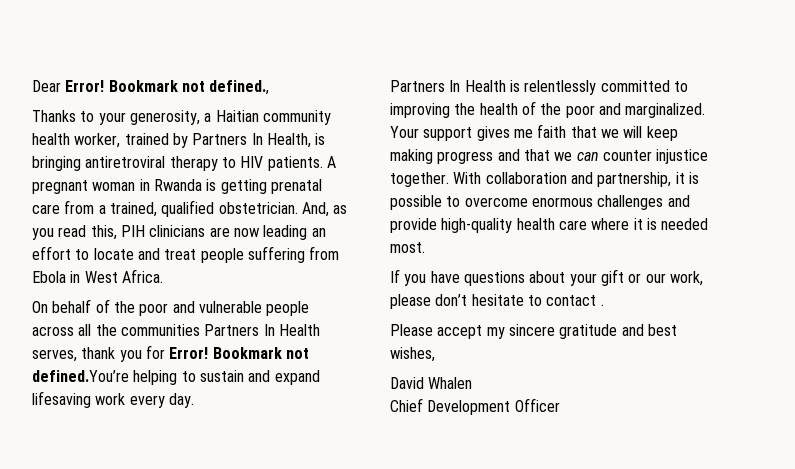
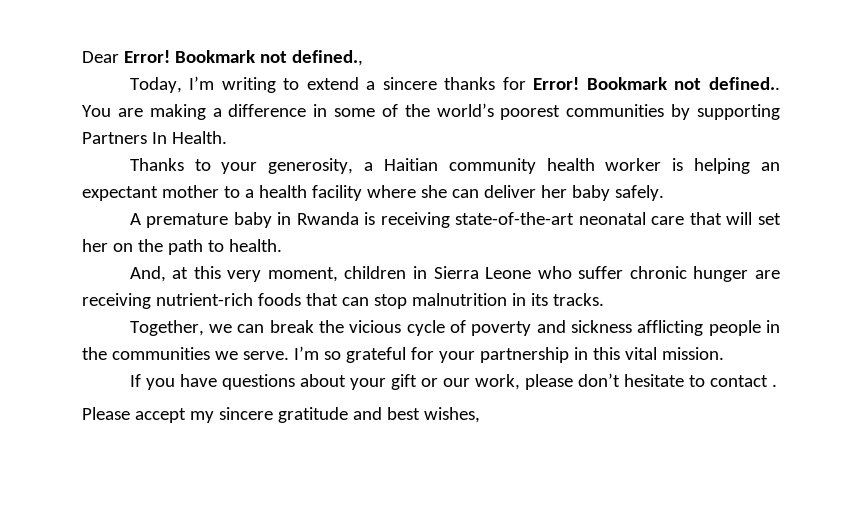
+ Today, I’m writing to extend a sincere thanks for Error! Bookmark not defined.. You are making a difference in some of the world’s poorest communities by supporting Partners In Health.
- Thanks to your generosity, a Haitian community health worker, trained by Partners In Health, is bringing antiretroviral therapy to HIV patients. A pregnant woman in Rwanda is getting prenatal care from a trained, qualified obstetrician. And, as you read this, PIH clinicians are now leading an effort to locate and treat people suffering from Ebola in West Africa.
- On behalf of the poor and vulnerable people across all the communities Partners In Health serves, thank you for Error! Bookmark not defined.You’re helping to sustain and expand lifesaving work every day.
- Partners In Health is relentlessly committed to improving the health of the poor and marginalized. Your support gives me faith that we will keep making progress and that we can counter injustice together. With collaboration and partnership, it is possible to overcome enormous challenges and provide high-quality health care where it is needed most.
+ Thanks to your generosity, a Haitian community health worker is helping an expectant mother to a health facility where she can deliver her baby safely.
+ A premature baby in Rwanda is receiving state-of-the-art neonatal care that will set her on the path to health.
+ And, at this very moment, children in Sierra Leone who suffer chronic hunger are receiving nutrient-rich foods that can stop malnutrition in its tracks.
+ Together, we can break the vicious cycle of poverty and sickness afflicting people in the communities we serve. I’m so grateful for your partnership in this vital mission.
- David Whalen
- Chief Development Officer

